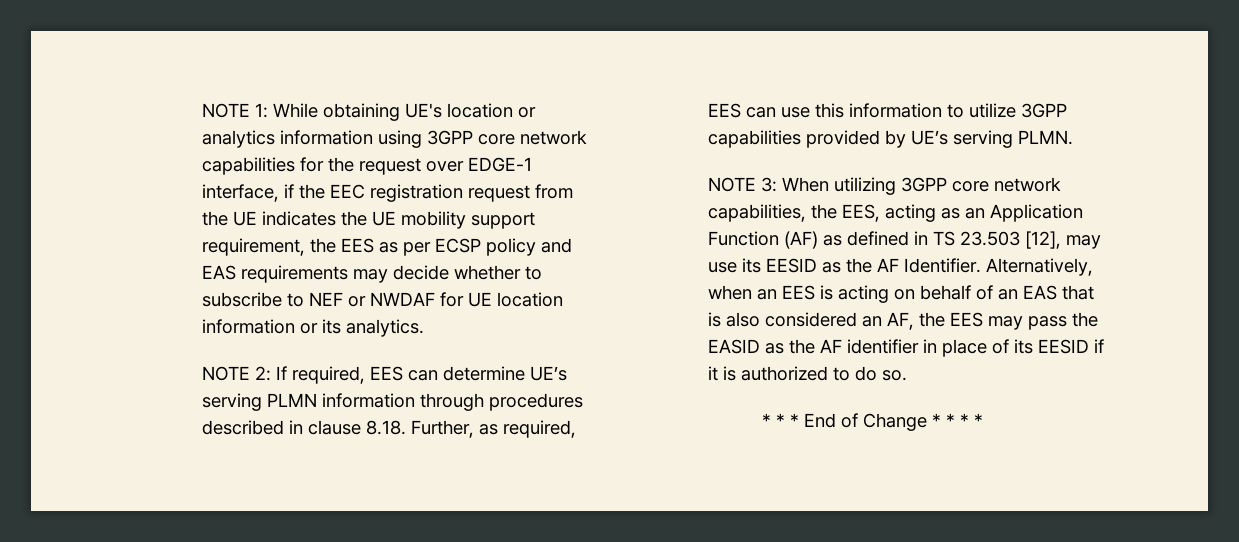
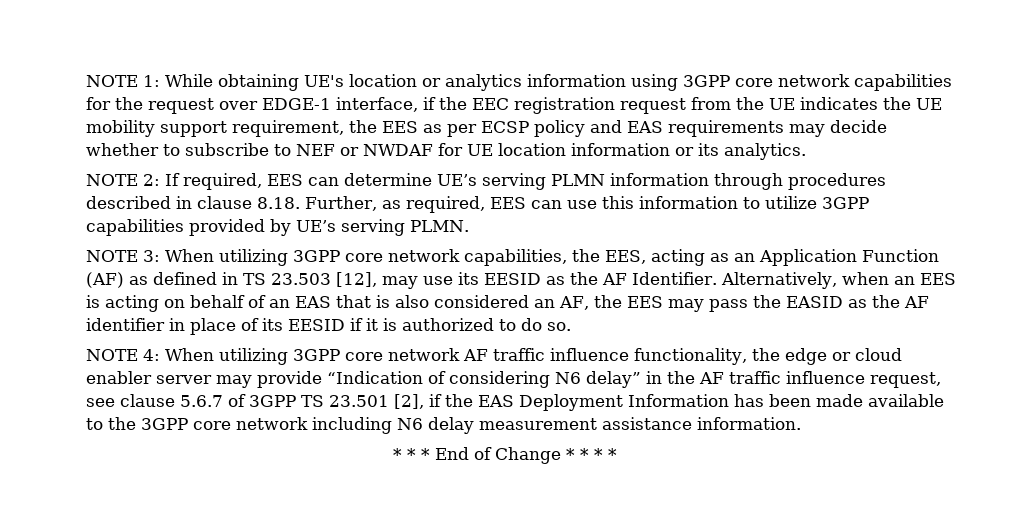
+ NOTE 4: When utilizing 3GPP core network AF traffic influence functionality, the edge or cloud enabler server may provide “Indication of considering N6 delay” in the AF traffic influence request, see clause 5.6.7 of 3GPP TS 23.501 [2], if the EAS Deployment Information has been made available to the 3GPP core network including N6 delay measurement assistance information.

